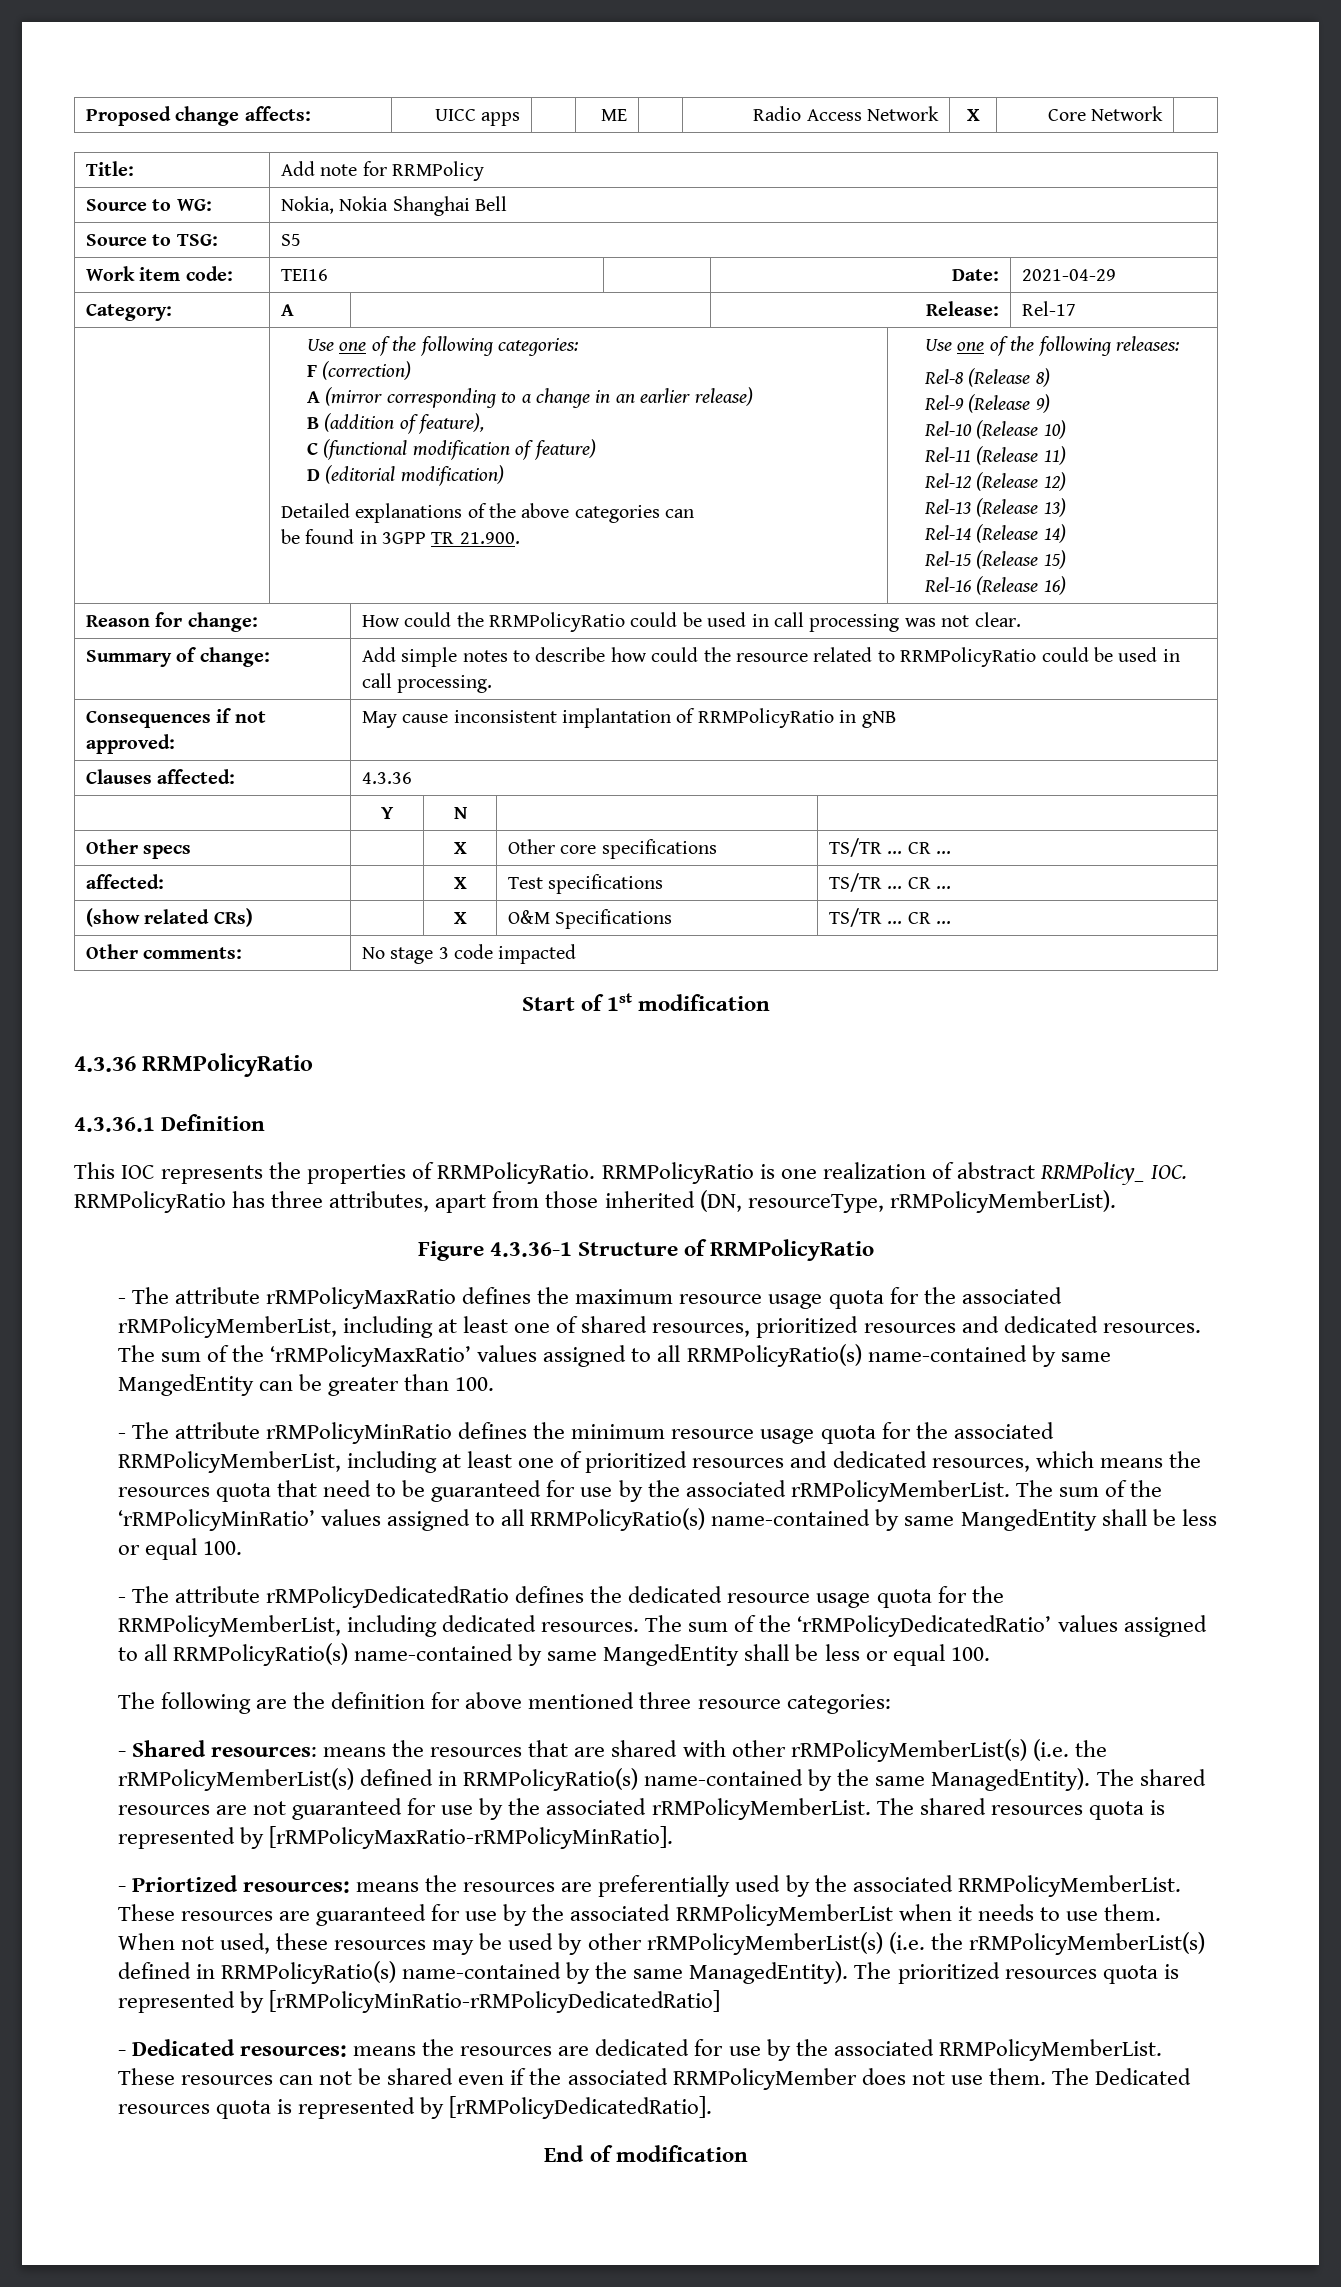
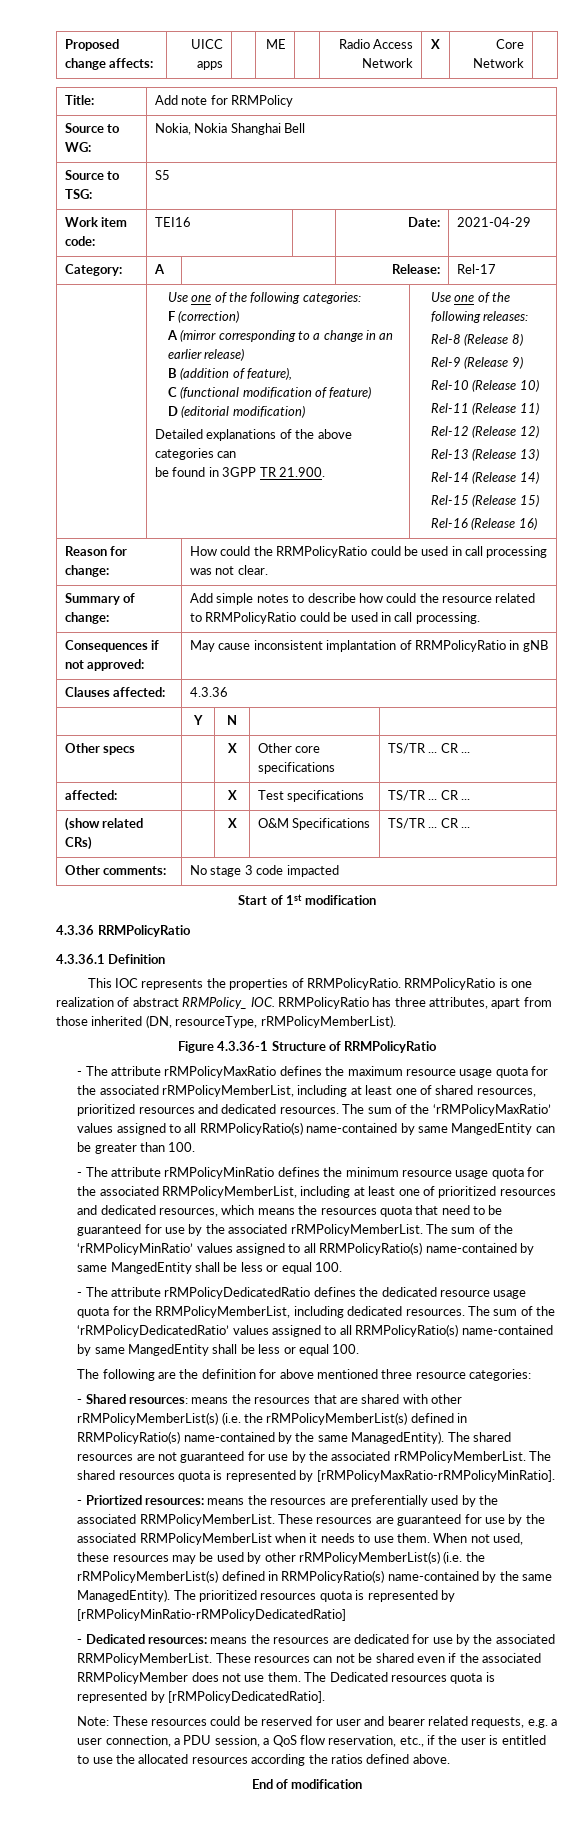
+ Note: These resources could be reserved for user and bearer related requests, e.g. a user connection, a PDU session, a QoS flow reservation, etc., if the user is entitled to use the allocated resources according the ratios defined above.

